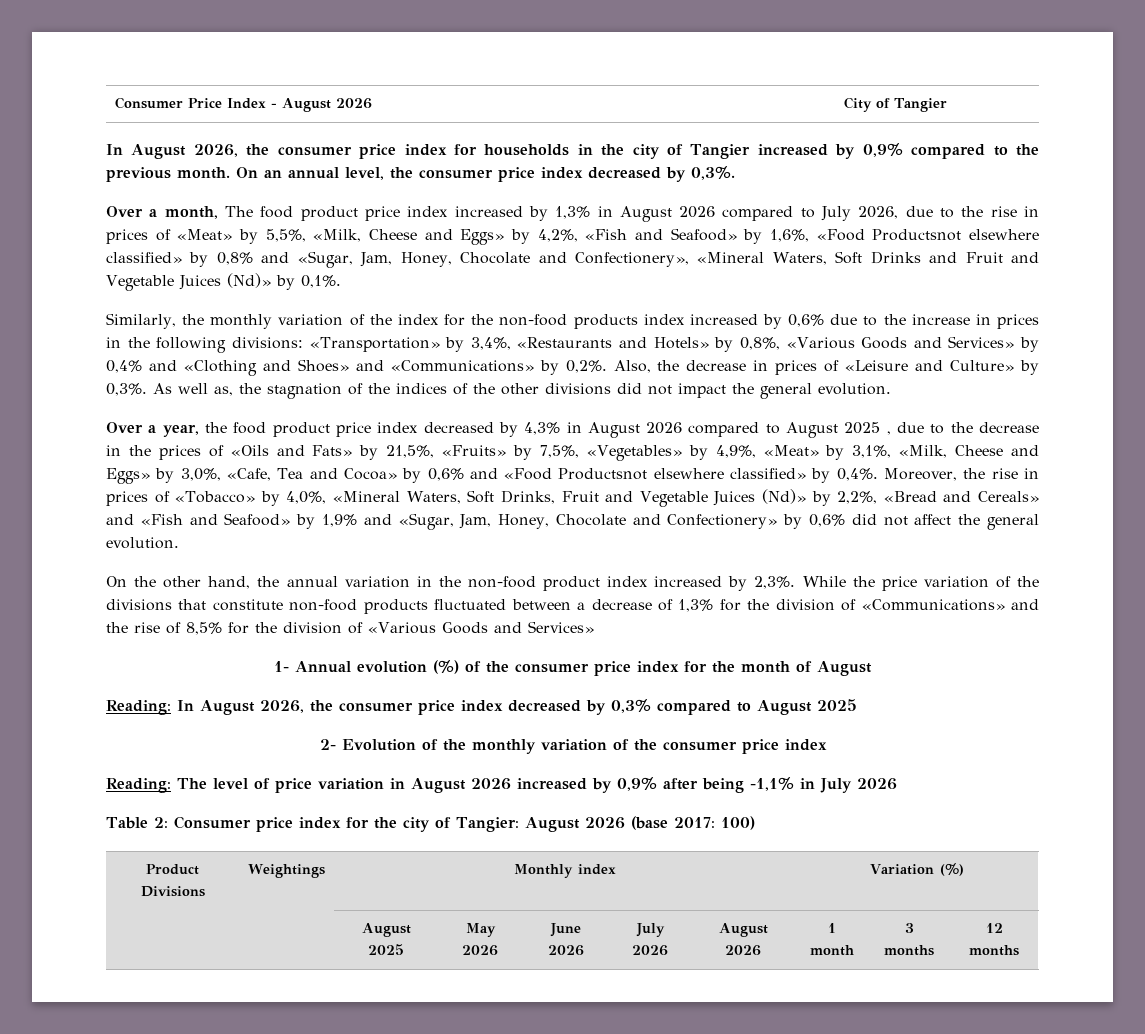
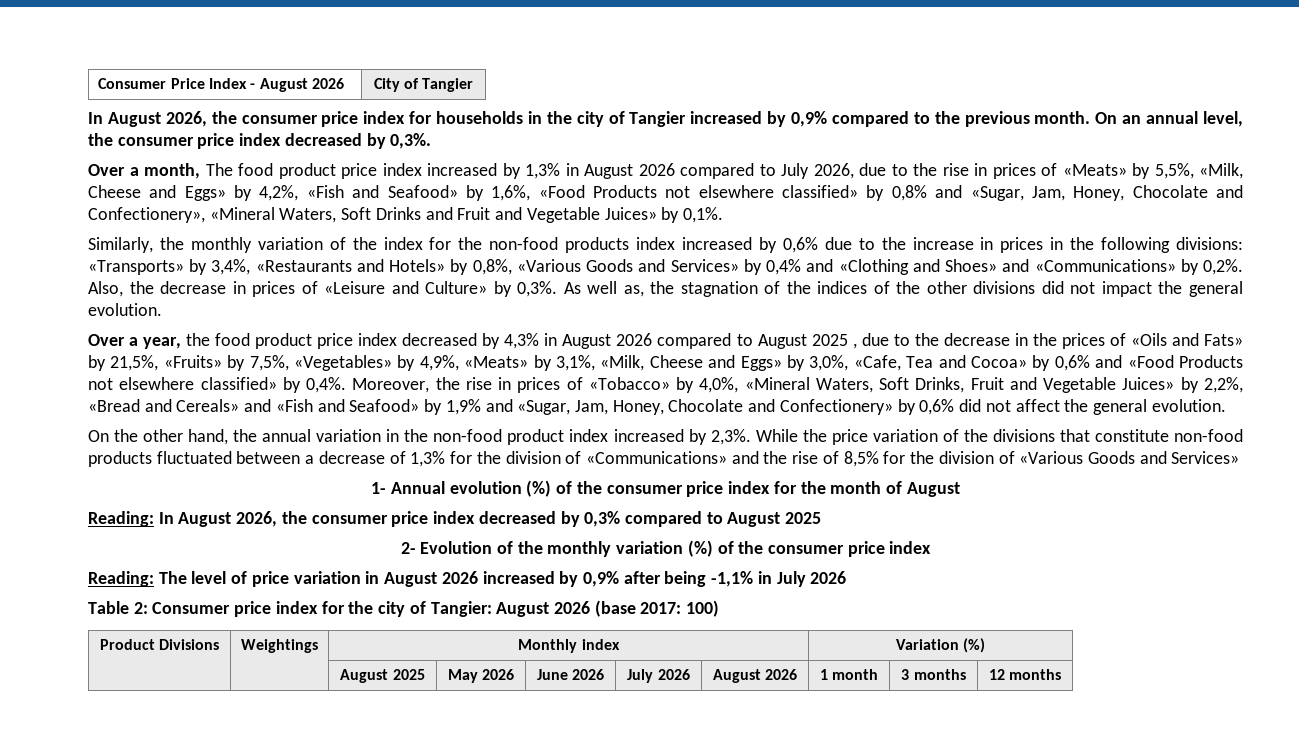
- Over a month, The food product price index increased by 1,3% in August 2026 compared to July 2026, due to the rise in prices of «Meat» by 5,5%, «Milk, Cheese and Eggs» by 4,2%, «Fish and Seafood» by 1,6%, «Food Productsnot elsewhere classified» by 0,8% and «Sugar, Jam, Honey, Chocolate and Confectionery», «Mineral Waters, Soft Drinks and Fruit and Vegetable Juices (Nd)» by 0,1%.
+ Over a month, The food product price index increased by 1,3% in August 2026 compared to July 2026, due to the rise in prices of «Meats» by 5,5%, «Milk, Cheese and Eggs» by 4,2%, «Fish and Seafood» by 1,6%, «Food Products not elsewhere classified» by 0,8% and «Sugar, Jam, Honey, Chocolate and Confectionery», «Mineral Waters, Soft Drinks and Fruit and Vegetable Juices» by 0,1%.
- Similarly, the monthly variation of the index for the non-food products index increased by 0,6% due to the increase in prices in the following divisions: «Transportation» by 3,4%, «Restaurants and Hotels» by 0,8%, «Various Goods and Services» by 0,4% and «Clothing and Shoes» and «Communications» by 0,2%.
+ Similarly, the monthly variation of the index for the non-food products index increased by 0,6% due to the increase in prices in the following divisions: «Transports» by 3,4%, «Restaurants and Hotels» by 0,8%, «Various Goods and Services» by 0,4% and «Clothing and Shoes» and «Communications» by 0,2%.
- Over a year, the food product price index decreased by 4,3% in August 2026 compared to August 2025 , due to the decrease in the prices of «Oils and Fats» by 21,5%, «Fruits» by 7,5%, «Vegetables» by 4,9%, «Meat» by 3,1%, «Milk, Cheese and Eggs» by 3,0%, «Cafe, Tea and Cocoa» by 0,6% and «Food Productsnot elsewhere classified» by 0,4%.
+ Over a year, the food product price index decreased by 4,3% in August 2026 compared to August 2025 , due to the decrease in the prices of «Oils and Fats» by 21,5%, «Fruits» by 7,5%, «Vegetables» by 4,9%, «Meats» by 3,1%, «Milk, Cheese and Eggs» by 3,0%, «Cafe, Tea and Cocoa» by 0,6% and «Food Products not elsewhere classified» by 0,4%.
- Moreover, the rise in prices of «Tobacco» by 4,0%, «Mineral Waters, Soft Drinks, Fruit and Vegetable Juices (Nd)» by 2,2%, «Bread and Cereals» and «Fish and Seafood» by 1,9% and «Sugar, Jam, Honey, Chocolate and Confectionery» by 0,6% did not affect the general evolution.
+ Moreover, the rise in prices of «Tobacco» by 4,0%, «Mineral Waters, Soft Drinks, Fruit and Vegetable Juices» by 2,2%, «Bread and Cereals» and «Fish and Seafood» by 1,9% and «Sugar, Jam, Honey, Chocolate and Confectionery» by 0,6% did not affect the general evolution.
- 2- Evolution of the monthly variation of the consumer price index
+ 2- Evolution of the monthly variation (%) of the consumer price index

